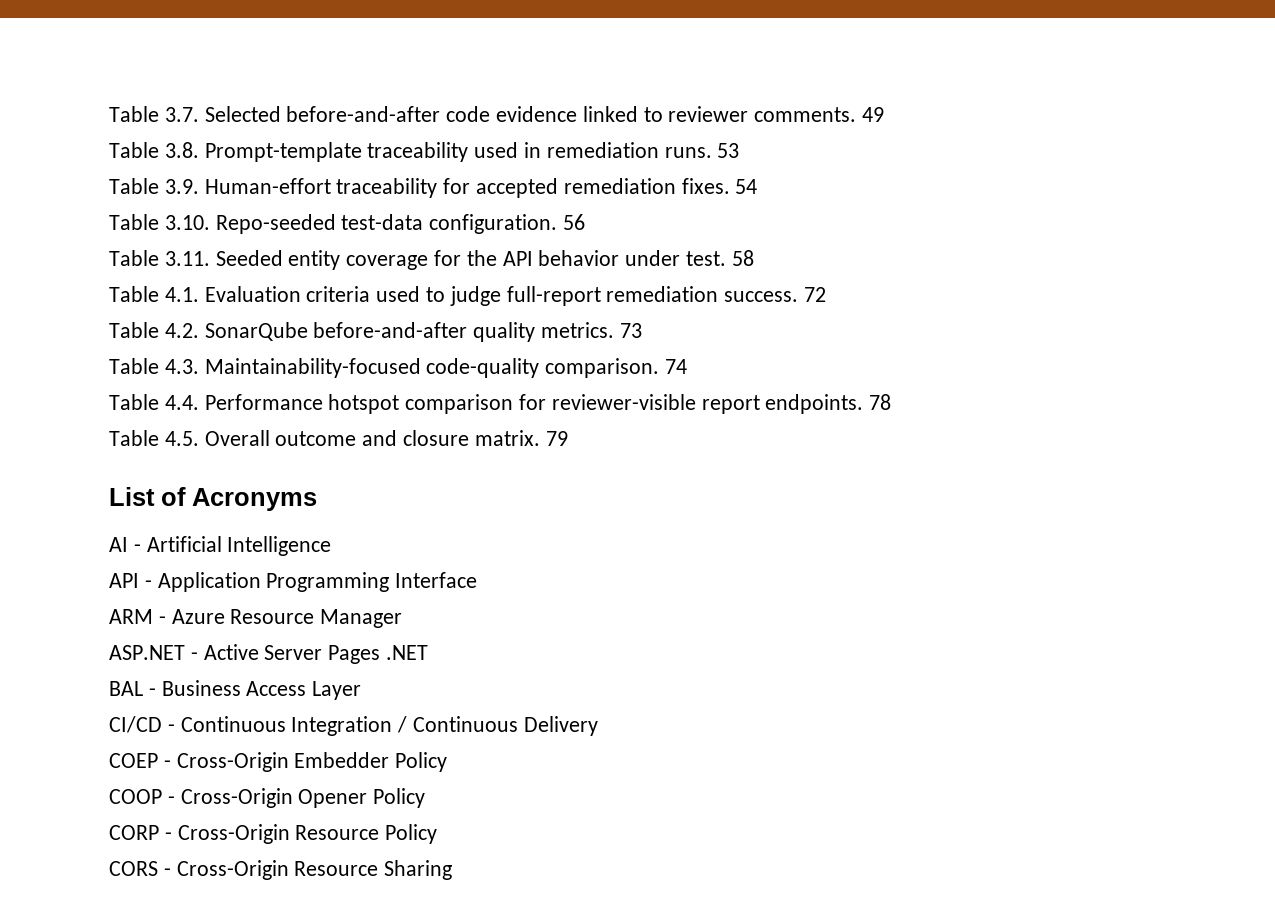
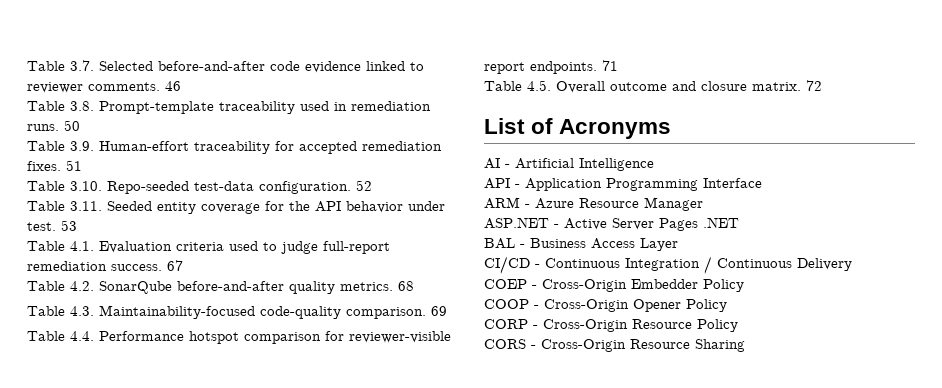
- 49
+ 46
- 53
+ 50
- 54
+ 51
- 56
+ 52
- 58
+ 53
- 72
+ 67
- 73
+ 68
- 74
+ 69
- 78
+ 71
- 79
+ 72

